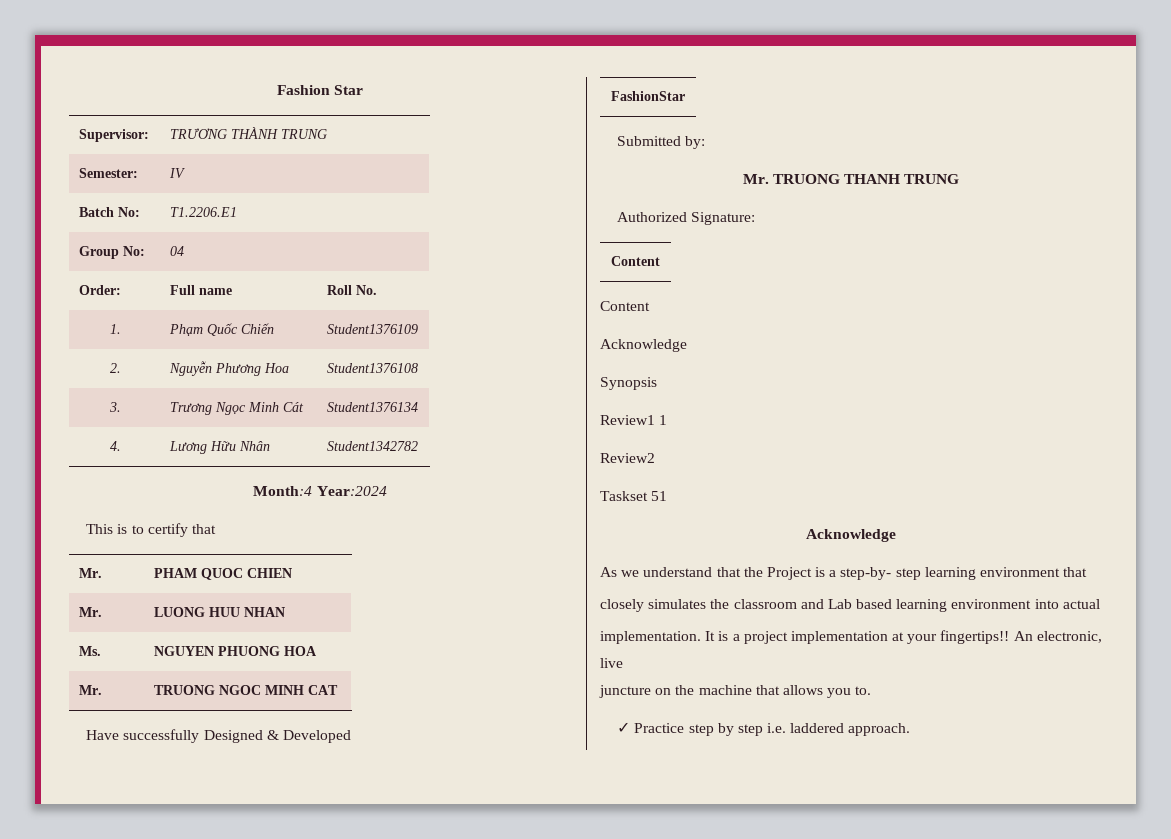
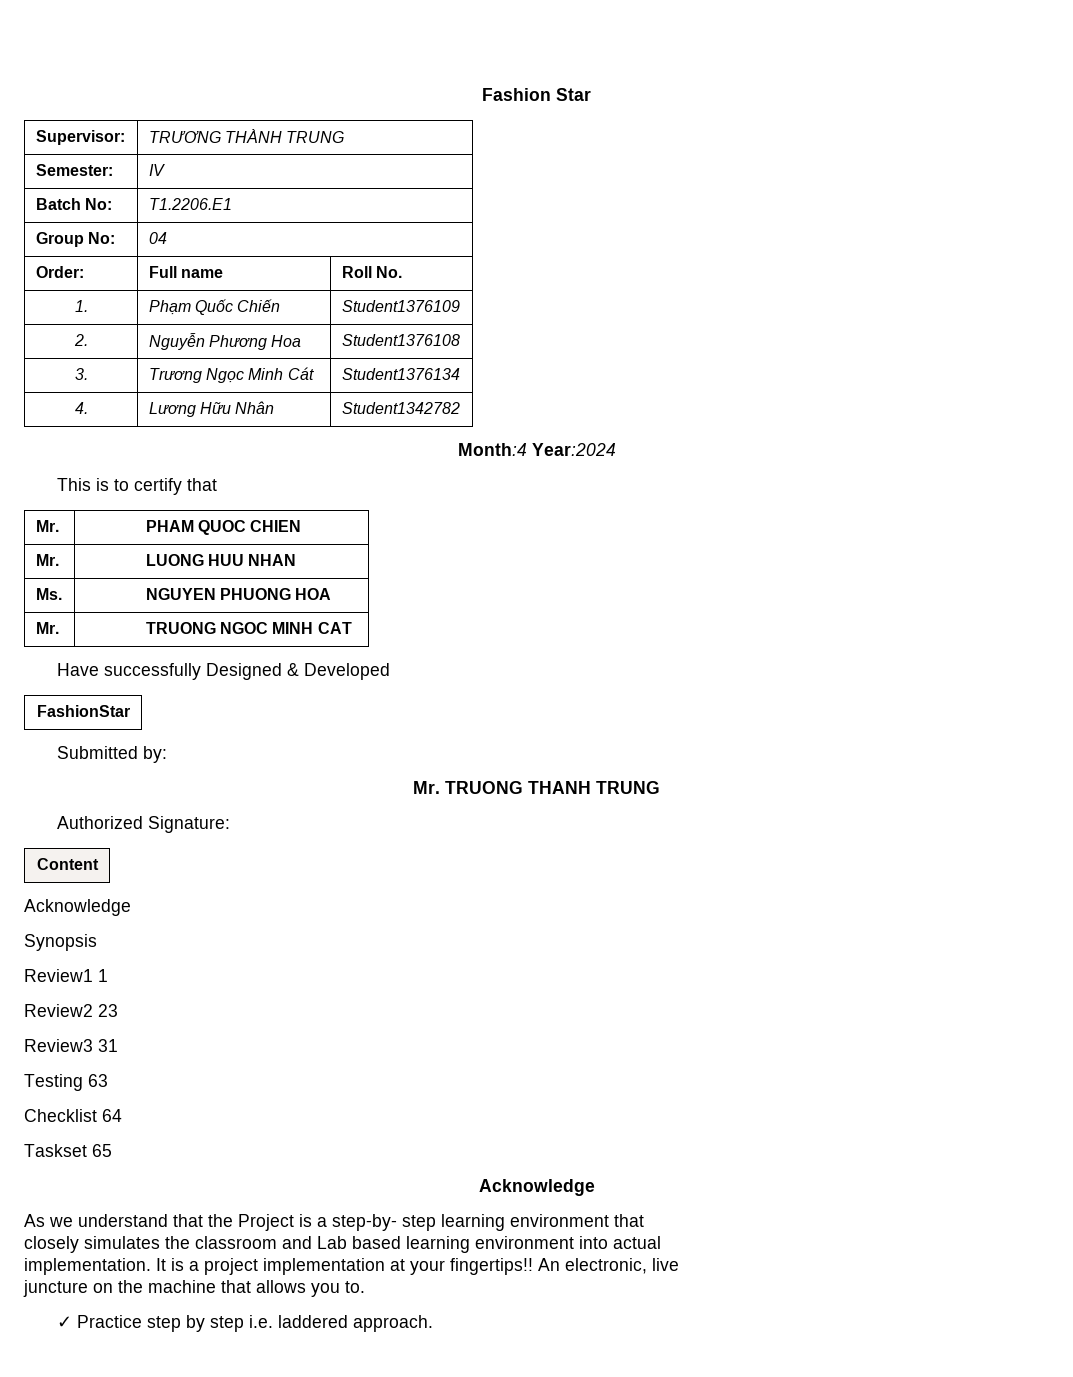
  Authorized Signature:
- Content
- Review2
+ Review2 23
+ Review3 31
+ Testing 63
+ Checklist 64
- Taskset 51
+ Taskset 65

